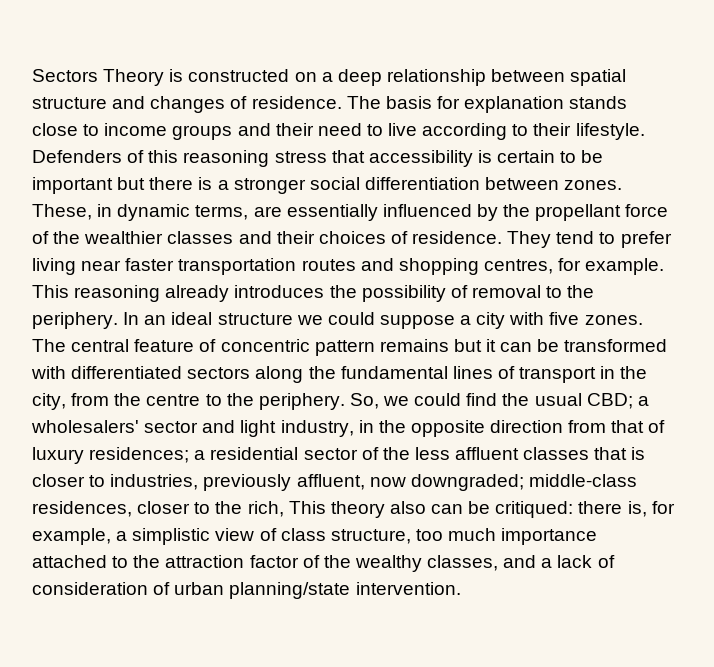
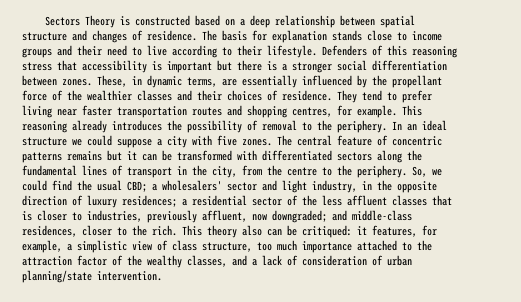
- Sectors Theory is constructed on a deep relationship between spatial structure and changes of residence.
+ Sectors Theory is constructed based on a deep relationship between spatial structure and changes of residence.
- Defenders of this reasoning stress that accessibility is certain to be important but there is a stronger social differentiation between zones.
+ Defenders of this reasoning stress that accessibility is important but there is a stronger social differentiation between zones.
- The central feature of concentric pattern remains but it can be transformed with differentiated sectors along the fundamental lines of transport in the city, from the centre to the periphery.
+ The central feature of concentric patterns remains but it can be transformed with differentiated sectors along the fundamental lines of transport in the city, from the centre to the periphery.
- a wholesalers' sector and light industry, in the opposite direction from that of luxury residences;
+ a wholesalers' sector and light industry, in the opposite direction of luxury residences;
- middle-class residences, closer to the rich, This theory also can be critiqued:
+ and middle-class residences, closer to the rich. This theory also can be critiqued:
- there is, for example, a simplistic view of class structure, too much importance attached to the attraction factor of the wealthy classes, and a lack of consideration of urban planning/state intervention.
+ it features, for example, a simplistic view of class structure, too much importance attached to the attraction factor of the wealthy classes, and a lack of consideration of urban planning/state intervention.

